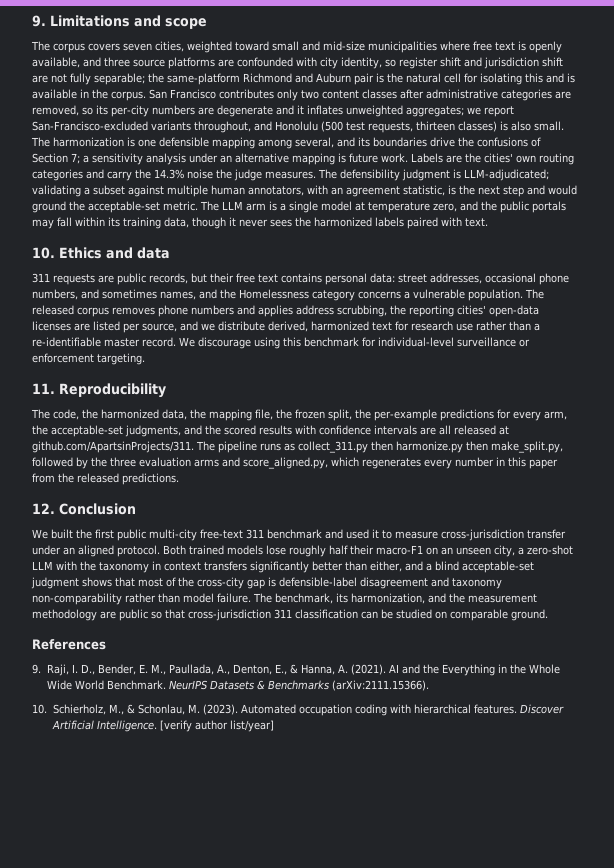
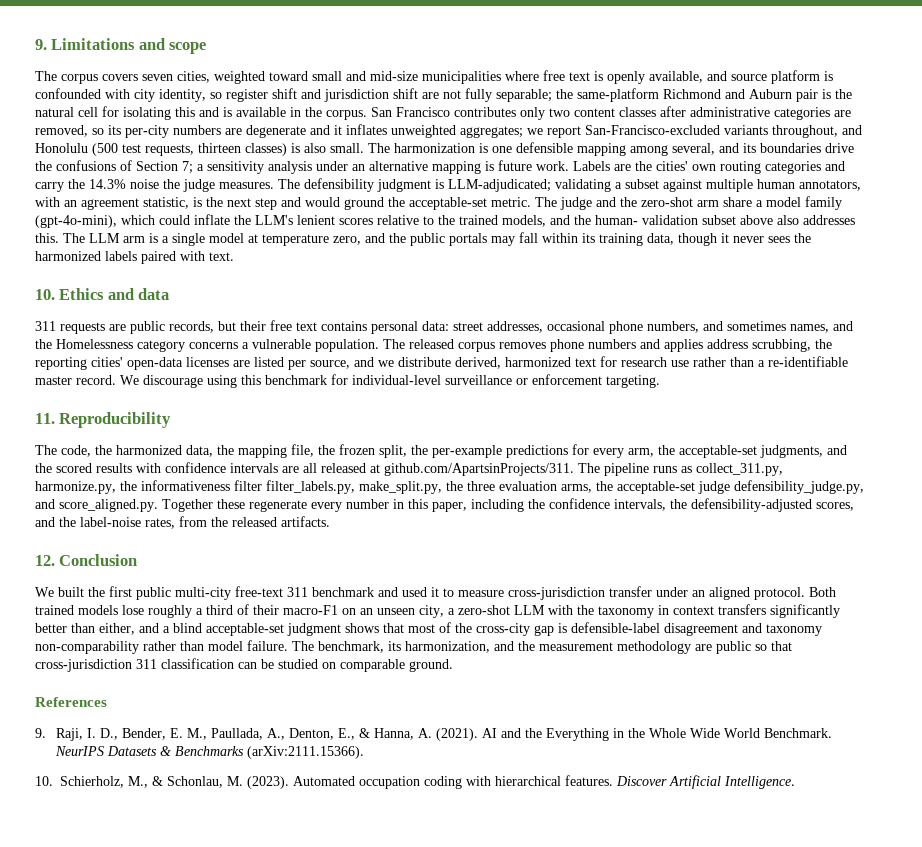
- The corpus covers seven cities, weighted toward small and mid-size municipalities where free text is openly available, and three source platforms are confounded with city identity, so register shift and jurisdiction shift are not fully separable; the same-platform Richmond and Auburn pair is the natural cell for isolating this and is available in the corpus.
+ The corpus covers seven cities, weighted toward small and mid-size municipalities where free text is openly available, and source platform is confounded with city identity, so register shift and jurisdiction shift are not fully separable; the same-platform Richmond and Auburn pair is the natural cell for isolating this and is available in the corpus.
- The LLM arm is a single model at temperature zero, and the public portals may fall within its training data, though it never sees the harmonized labels paired with text.
+ The judge and the zero-shot arm share a model family (gpt-4o-mini), which could inflate the LLM's lenient scores relative to the trained models, and the human- validation subset above also addresses this. The LLM arm is a single model at temperature zero, and the public portals may fall within its training data, though it never sees the harmonized labels paired with text.
- The code, the harmonized data, the mapping file, the frozen split, the per-example predictions for every arm, the acceptable-set judgments, and the scored results with confidence intervals are all released at github.com/ApartsinProjects/311. The pipeline runs as collect_311.py then harmonize.py then make_split.py, followed by the three evaluation arms and score_aligned.py, which regenerates every number in this paper from the released predictions.
+ The code, the harmonized data, the mapping file, the frozen split, the per-example predictions for every arm, the acceptable-set judgments, and the scored results with confidence intervals are all released at github.com/ApartsinProjects/311. The pipeline runs as collect_311.py, harmonize.py, the informativeness filter filter_labels.py, make_split.py, the three evaluation arms, the acceptable-set judge defensibility_judge.py, and score_aligned.py. Together these regenerate every number in this paper, including the confidence intervals, the defensibility-adjusted scores, and the label-noise rates, from the released artifacts.
- Both trained models lose roughly half their macro-F1 on an unseen city, a zero-shot LLM with the taxonomy in context transfers significantly better than either, and a blind acceptable-set judgment shows that most of the cross-city gap is defensible-label disagreement and taxonomy non-comparability rather than model failure.
+ Both trained models lose roughly a third of their macro-F1 on an unseen city, a zero-shot LLM with the taxonomy in context transfers significantly better than either, and a blind acceptable-set judgment shows that most of the cross-city gap is defensible-label disagreement and taxonomy non-comparability rather than model failure.
- [verify author list/year]

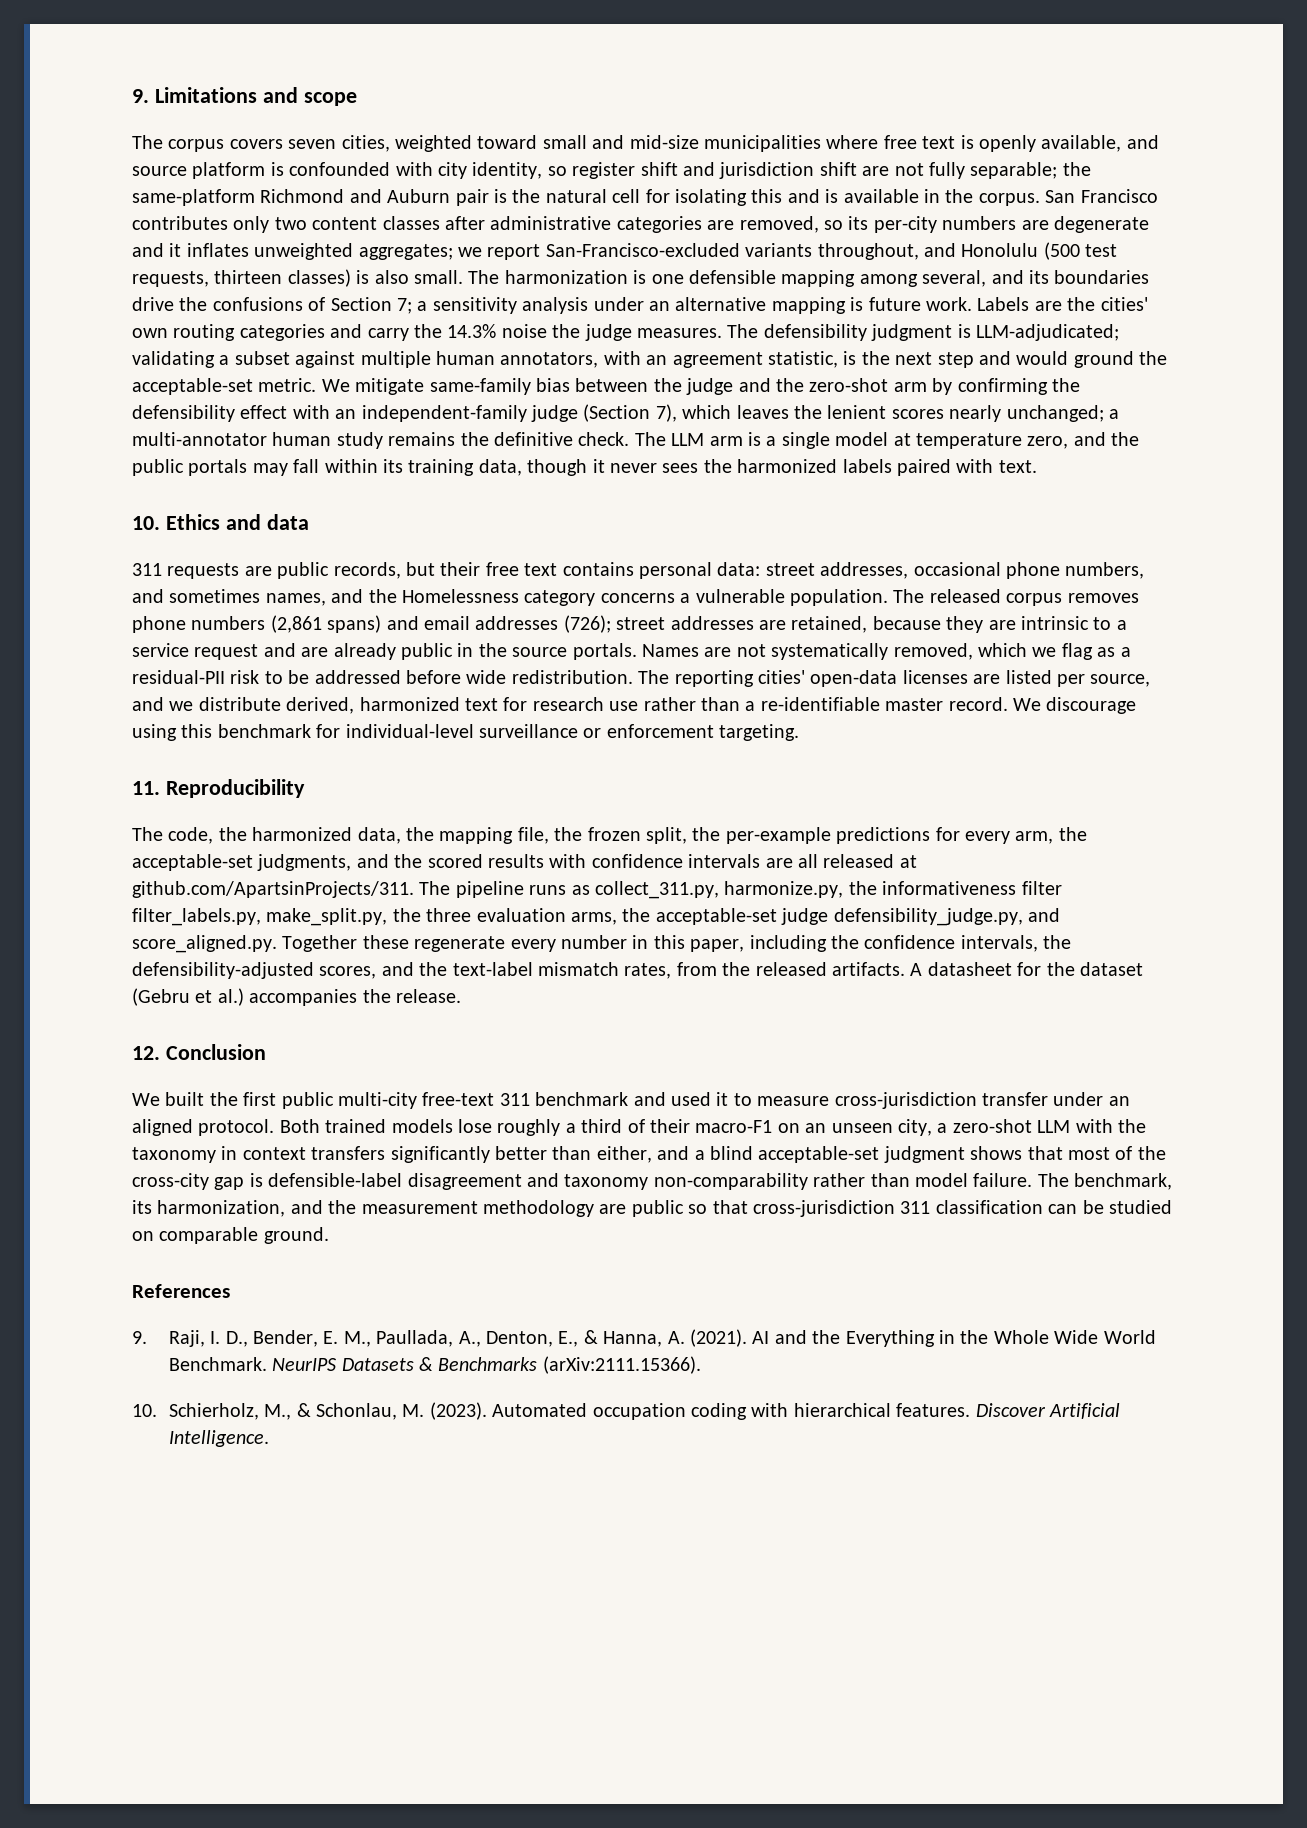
- The judge and the zero-shot arm share a model family (gpt-4o-mini), which could inflate the LLM's lenient scores relative to the trained models, and the human- validation subset above also addresses this.
+ We mitigate same-family bias between the judge and the zero-shot arm by confirming the defensibility effect with an independent-family judge (Section 7), which leaves the lenient scores nearly unchanged; a multi-annotator human study remains the definitive check.
- The released corpus removes phone numbers and applies address scrubbing, the reporting cities' open-data licenses are listed per source, and we distribute derived, harmonized text for research use rather than a re-identifiable master record.
+ The released corpus removes phone numbers (2,861 spans) and email addresses (726); street addresses are retained, because they are intrinsic to a service request and are already public in the source portals. Names are not systematically removed, which we flag as a residual-PII risk to be addressed before wide redistribution. The reporting cities' open-data licenses are listed per source, and we distribute derived, harmonized text for research use rather than a re-identifiable master record.
- The code, the harmonized data, the mapping file, the frozen split, the per-example predictions for every arm, the acceptable-set judgments, and the scored results with confidence intervals are all released at github.com/ApartsinProjects/311. The pipeline runs as collect_311.py, harmonize.py, the informativeness filter filter_labels.py, make_split.py, the three evaluation arms, the acceptable-set judge defensibility_judge.py, and score_aligned.py. Together these regenerate every number in this paper, including the confidence intervals, the defensibility-adjusted scores, and the label-noise rates, from the released artifacts.
+ The code, the harmonized data, the mapping file, the frozen split, the per-example predictions for every arm, the acceptable-set judgments, and the scored results with confidence intervals are all released at github.com/ApartsinProjects/311. The pipeline runs as collect_311.py, harmonize.py, the informativeness filter filter_labels.py, make_split.py, the three evaluation arms, the acceptable-set judge defensibility_judge.py, and score_aligned.py. Together these regenerate every number in this paper, including the confidence intervals, the defensibility-adjusted scores, and the text-label mismatch rates, from the released artifacts. A datasheet for the dataset (Gebru et al.) accompanies the release.

